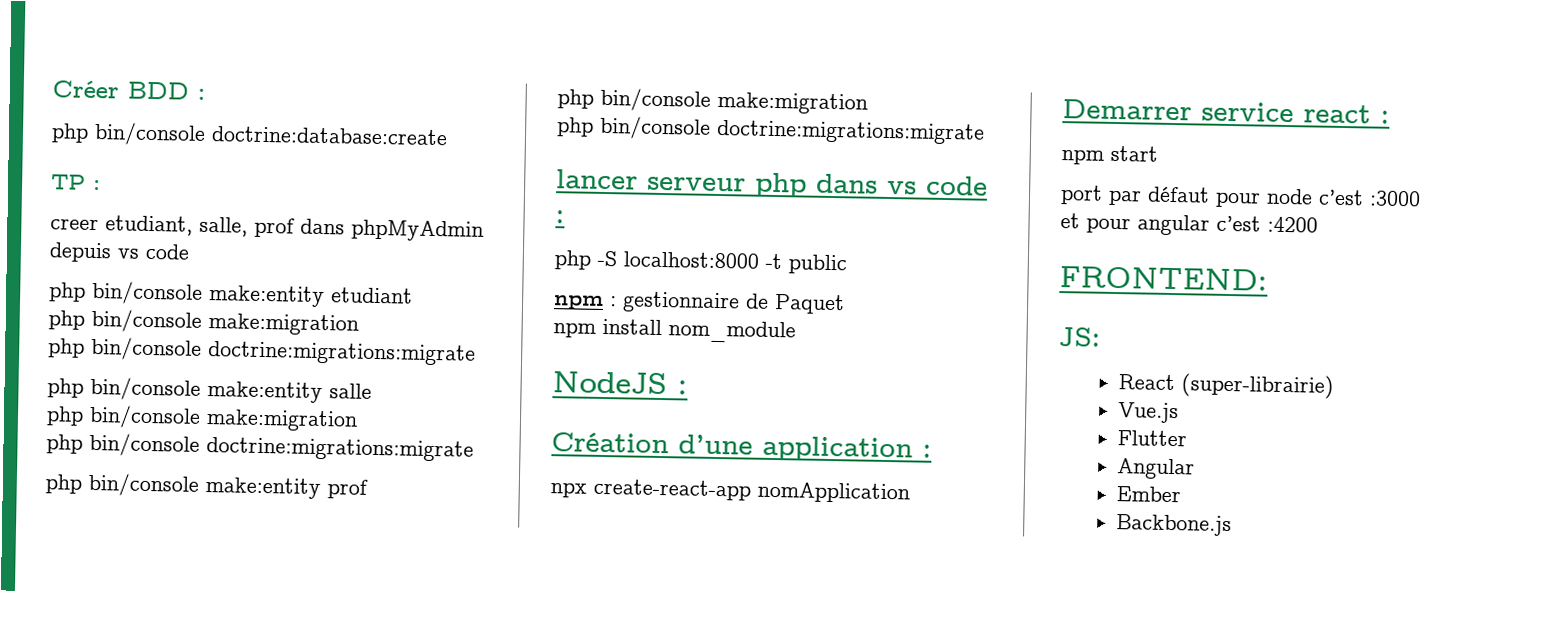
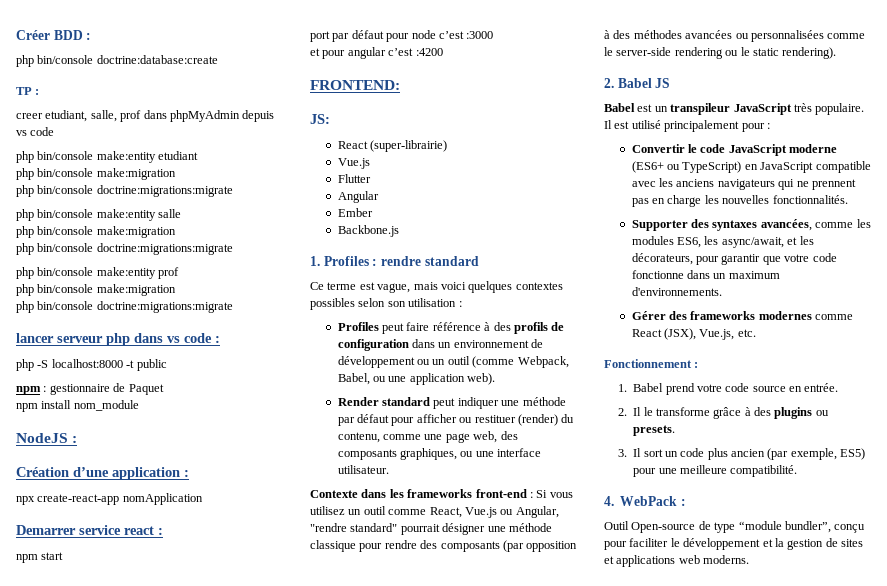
+ 1. Profiles : rendre standard
+ Ce terme est vague, mais voici quelques contextes possibles selon son utilisation :
+ Profiles peut faire référence à des profils de configuration dans un environnement de développement ou un outil (comme Webpack, Babel, ou une application web).
+ Render standard peut indiquer une méthode par défaut pour afficher ou restituer (render) du contenu, comme une page web, des composants graphiques, ou une interface utilisateur.
+ Contexte dans les frameworks front-end : Si vous utilisez un outil comme React, Vue.js ou Angular, "rendre standard" pourrait désigner une méthode classique pour rendre des composants (par opposition à des méthodes avancées ou personnalisées comme le server-side rendering ou le static rendering).
+ 2. Babel JS
+ Babel est un transpileur JavaScript très populaire. Il est utilisé principalement pour :
+ Convertir le code JavaScript moderne (ES6+ ou TypeScript) en JavaScript compatible avec les anciens navigateurs qui ne prennent pas en charge les nouvelles fonctionnalités.
+ Supporter des syntaxes avancées, comme les modules ES6, les async/await, et les décorateurs, pour garantir que votre code fonctionne dans un maximum d'environnements.
+ Gérer des frameworks modernes comme React (JSX), Vue.js, etc.
+ Fonctionnement :
+ 1. Babel prend votre code source en entrée.
+ 2. Il le transforme grâce à des plugins ou presets.
+ 3. Il sort un code plus ancien (par exemple, ES5) pour une meilleure compatibilité.
+ 4. WebPack :
+ Outil Open-source de type “module bundler”, conçu pour faciliter le développement et la gestion de sites et applications web moderns.

